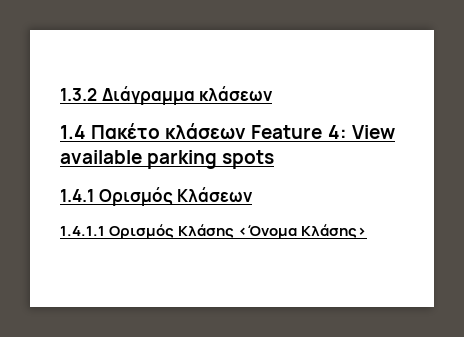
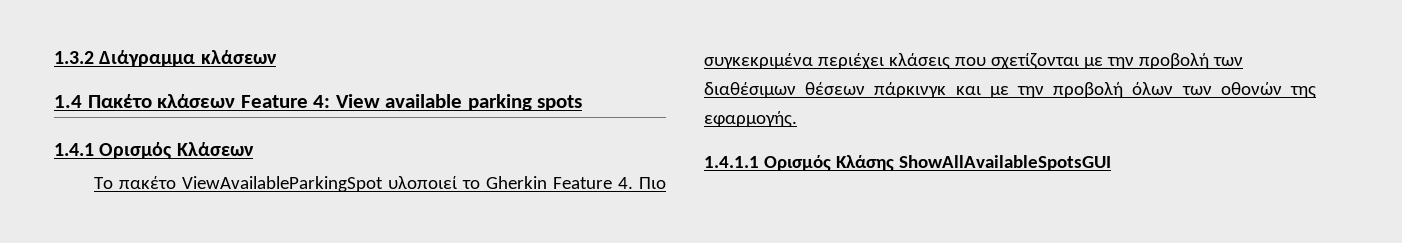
+ Το πακέτο ViewAvailableParkingSpot υλοποιεί το Gherkin Feature 4. Πιο συγκεκριμένα περιέχει κλάσεις που σχετίζονται με την προβολή των διαθέσιμων θέσεων πάρκινγκ και με την προβολή όλων των οθονών της εφαρμογής.
- 1.4.1.1 Ορισμός Κλάσης <Όνομα Κλάσης>
+ 1.4.1.1 Ορισμός Κλάσης ShowAllAvailableSpotsGUI

